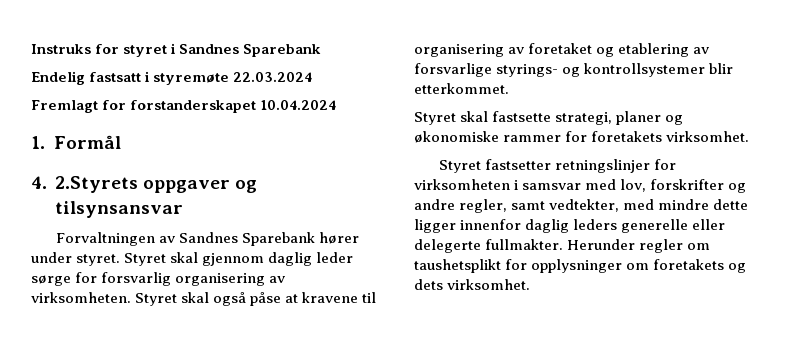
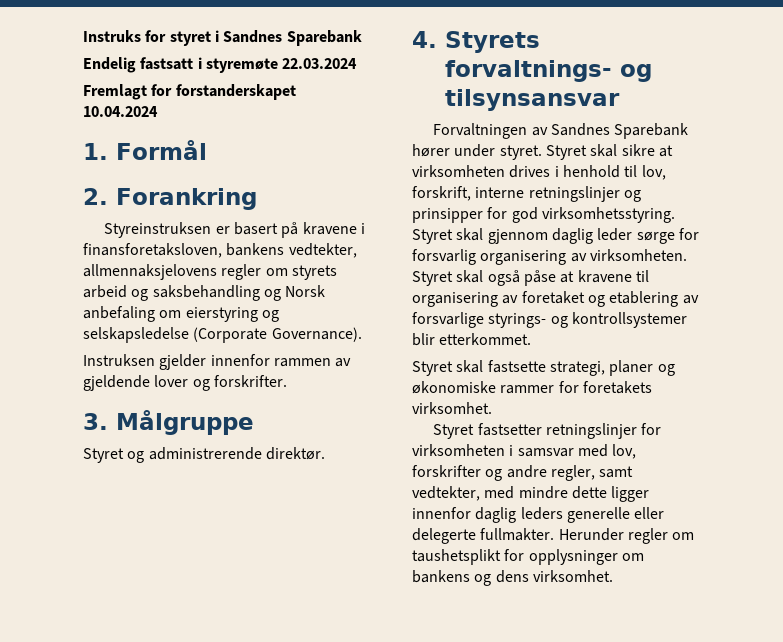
- 4. 2.Styrets oppgaver og tilsynsansvar
+ 2. Forankring
+ Styreinstruksen er basert på kravene i finansforetaksloven, bankens vedtekter, allmennaksjelovens regler om styrets arbeid og saksbehandling og Norsk anbefaling om eierstyring og selskapsledelse (Corporate Governance).
+ Instruksen gjelder innenfor rammen av gjeldende lover og forskrifter.
+ 3. Målgruppe
+ Styret og administrerende direktør.
+ 4. Styrets forvaltnings- og tilsynsansvar
- Styret skal gjennom daglig leder sørge for forsvarlig organisering av virksomheten.
+ Styret skal sikre at virksomheten drives i henhold til lov, forskrift, interne retningslinjer og prinsipper for god virksomhetsstyring. Styret skal gjennom daglig leder sørge for forsvarlig organisering av virksomheten.
- Herunder regler om taushetsplikt for opplysninger om foretakets og dets virksomhet.
+ Herunder regler om taushetsplikt for opplysninger om bankens og dens virksomhet.

